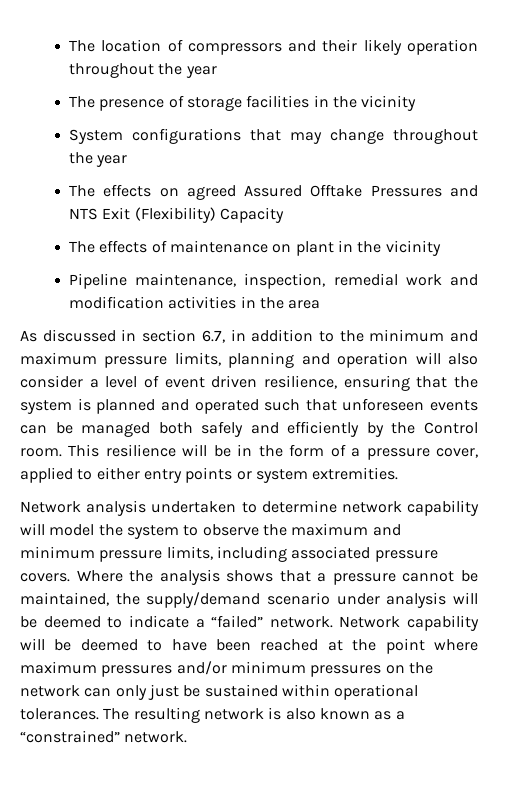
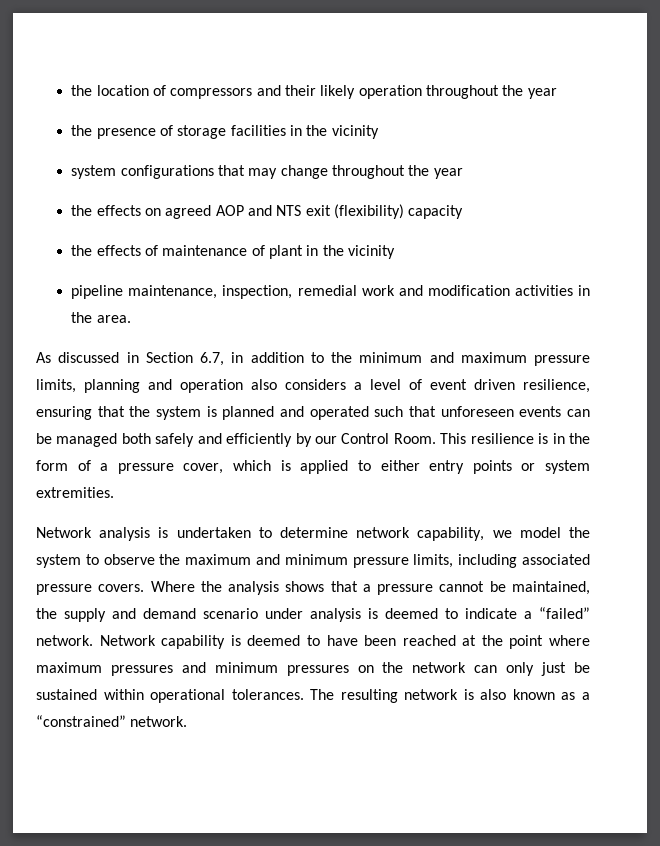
- The location of compressors and their likely operation throughout the year
+ the location of compressors and their likely operation throughout the year
- The presence of storage facilities in the vicinity
+ the presence of storage facilities in the vicinity
- System configurations that may change throughout the year
+ system configurations that may change throughout the year
- The effects on agreed Assured Offtake Pressures and NTS Exit (Flexibility) Capacity
- The effects of maintenance on plant in the vicinity
+ the effects on agreed AOP and NTS exit (flexibility) capacity
+ the effects of maintenance of plant in the vicinity
- Pipeline maintenance, inspection, remedial work and modification activities in the area
+ pipeline maintenance, inspection, remedial work and modification activities in the area.
- As discussed in section 6.7, in addition to the minimum and maximum pressure limits, planning and operation will also consider a level of event driven resilience, ensuring that the system is planned and operated such that unforeseen events can be managed both safely and efficiently by the Control room. This resilience will be in the form of a pressure cover, applied to either entry points or system extremities.
+ As discussed in Section 6.7, in addition to the minimum and maximum pressure limits, planning and operation also considers a level of event driven resilience, ensuring that the system is planned and operated such that unforeseen events can be managed both safely and efficiently by our Control Room. This resilience is in the form of a pressure cover, which is applied to either entry points or system extremities.
- Network analysis undertaken to determine network capability will model the system to observe the maximum and minimum pressure limits, including associated pressure covers.
+ Network analysis is undertaken to determine network capability, we model the system to observe the maximum and minimum pressure limits, including associated pressure covers.
- Where the analysis shows that a pressure cannot be maintained, the supply/demand scenario under analysis will be deemed to indicate a “failed” network.
+ Where the analysis shows that a pressure cannot be maintained, the supply and demand scenario under analysis is deemed to indicate a “failed” network.
- Network capability will be deemed to have been reached at the point where maximum pressures and/or minimum pressures on the network can only just be sustained within operational tolerances.
+ Network capability is deemed to have been reached at the point where maximum pressures and minimum pressures on the network can only just be sustained within operational tolerances.

